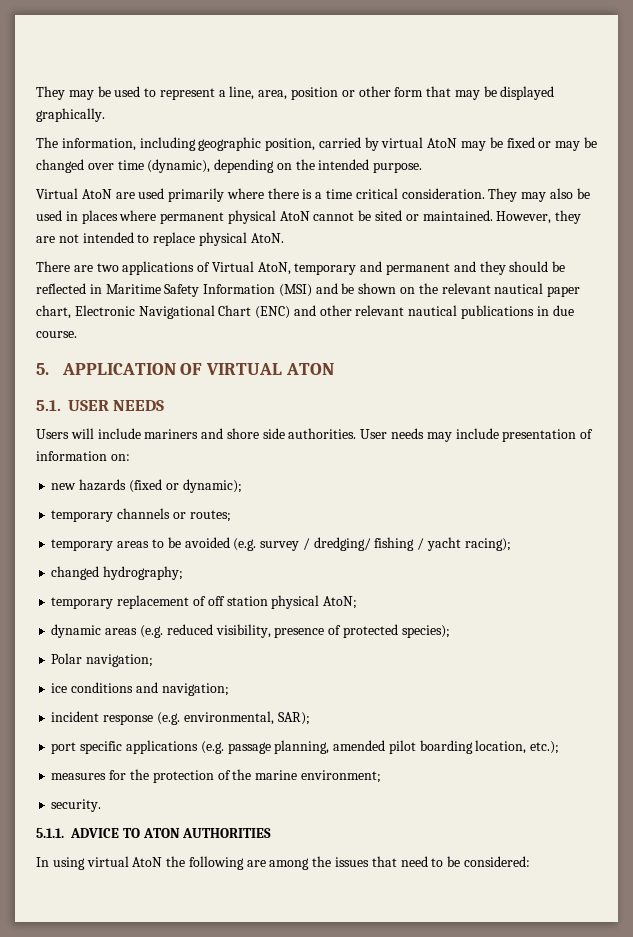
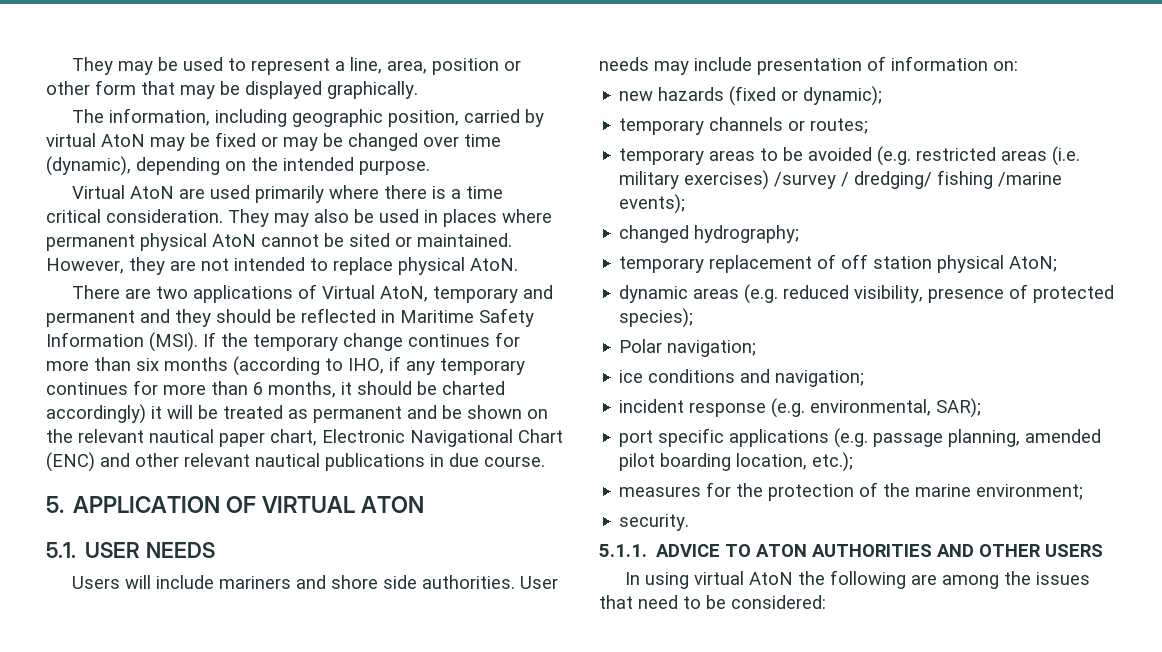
- There are two applications of Virtual AtoN, temporary and permanent and they should be reflected in Maritime Safety Information (MSI) and be shown on the relevant nautical paper chart, Electronic Navigational Chart (ENC) and other relevant nautical publications in due course.
+ There are two applications of Virtual AtoN, temporary and permanent and they should be reflected in Maritime Safety Information (MSI). If the temporary change continues for more than six months (according to IHO, if any temporary continues for more than 6 months, it should be charted accordingly) it will be treated as permanent and be shown on the relevant nautical paper chart, Electronic Navigational Chart (ENC) and other relevant nautical publications in due course.
- temporary areas to be avoided (e.g. survey / dredging/ fishing / yacht racing);
+ temporary areas to be avoided (e.g. restricted areas (i.e. military exercises) /survey / dredging/ fishing /marine events);
- 5.1.1. ADVICE TO ATON AUTHORITIES
+ 5.1.1. ADVICE TO ATON AUTHORITIES AND OTHER USERS

